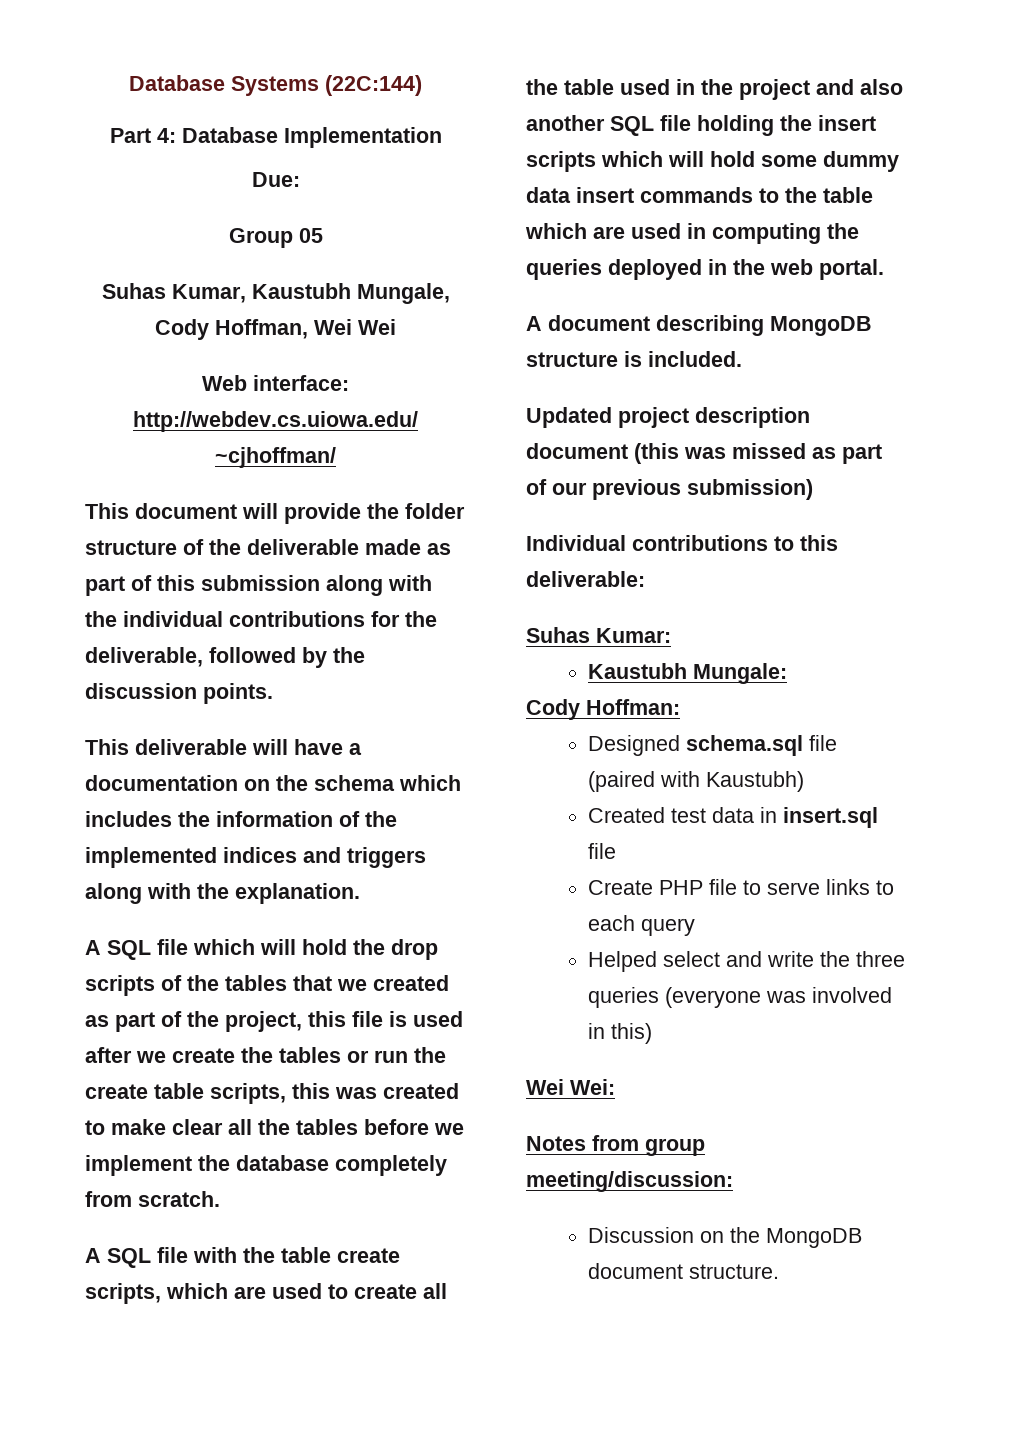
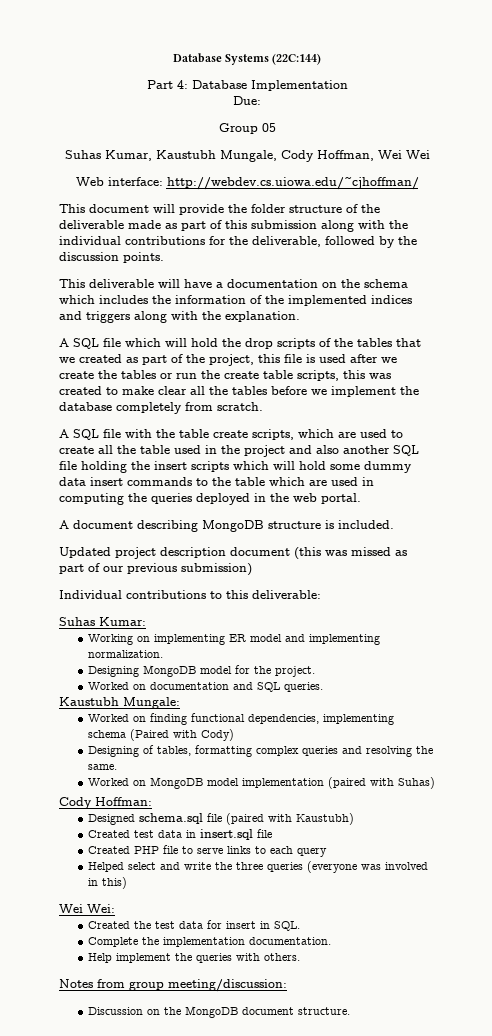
+ Working on implementing ER model and implementing normalization.
+ Designing MongoDB model for the project.
+ Worked on documentation and SQL queries.
  Kaustubh Mungale:
+ Worked on finding functional dependencies, implementing schema (Paired with Cody)
+ Designing of tables, formatting complex queries and resolving the same.
+ Worked on MongoDB model implementation (paired with Suhas)
- Create PHP file to serve links to each query
+ Created PHP file to serve links to each query
+ Created the test data for insert in SQL.
+ Complete the implementation documentation.
+ Help implement the queries with others.

